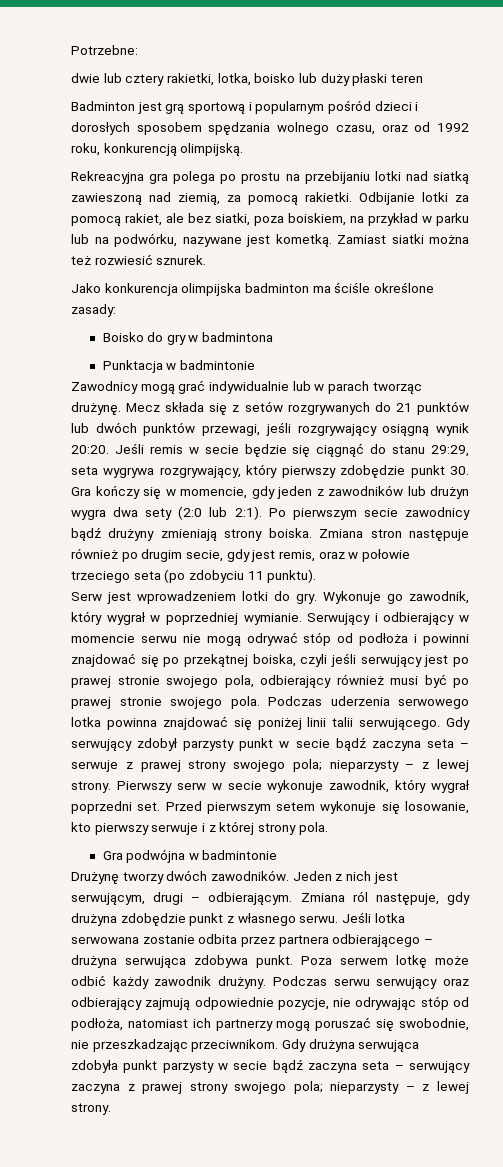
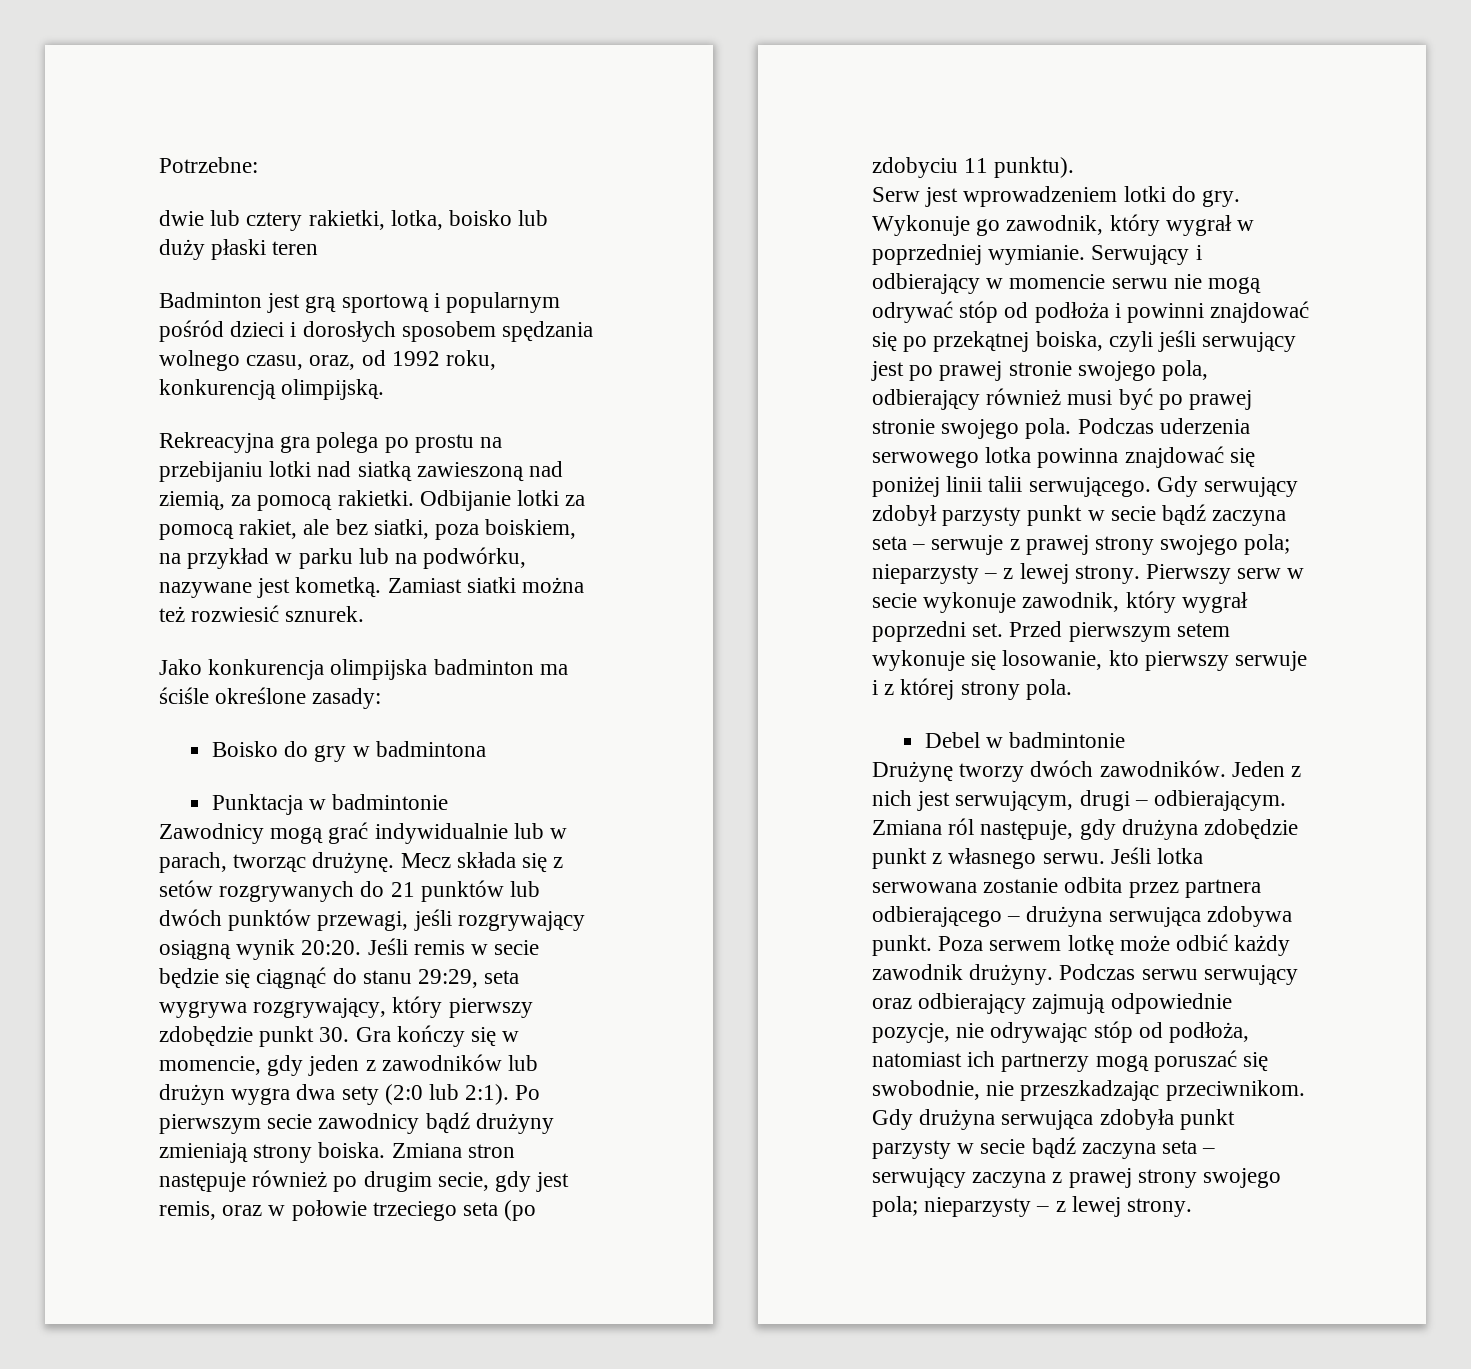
- Badminton jest grą sportową i popularnym pośród dzieci i dorosłych sposobem spędzania wolnego czasu, oraz od 1992 roku, konkurencją olimpijską.
+ Badminton jest grą sportową i popularnym pośród dzieci i dorosłych sposobem spędzania wolnego czasu, oraz, od 1992 roku, konkurencją olimpijską.
- Zawodnicy mogą grać indywidualnie lub w parach tworząc drużynę.
+ Zawodnicy mogą grać indywidualnie lub w parach, tworząc drużynę.
- Gra podwójna w badmintonie
+ Debel w badmintonie

